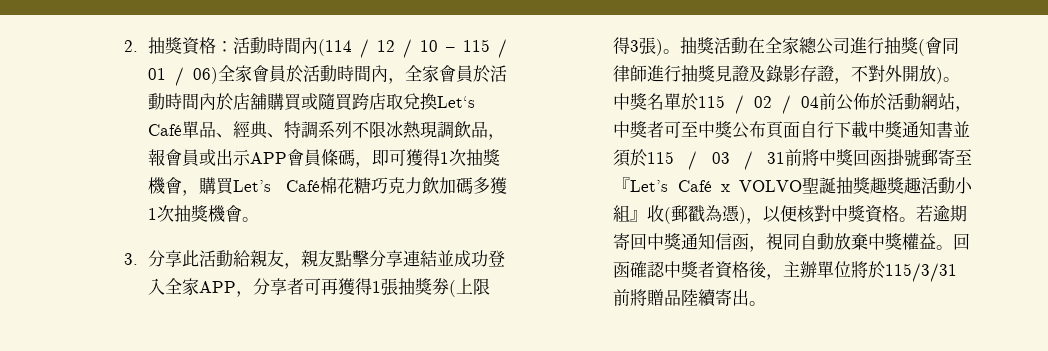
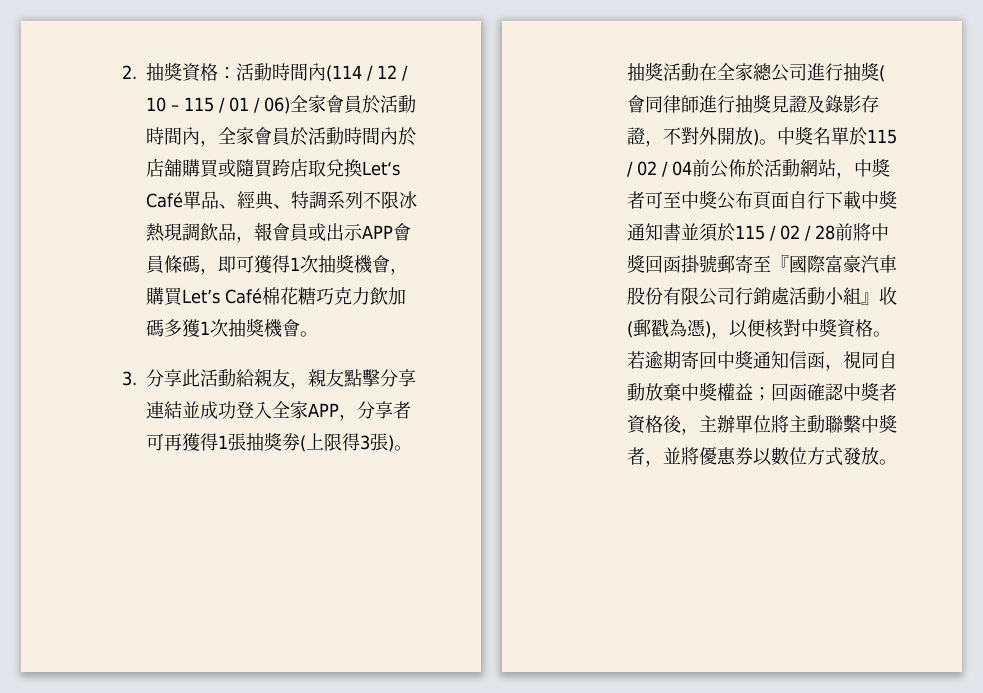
- 中獎名單於115 / 02 / 04前公佈於活動網站，中獎者可至中獎公布頁面自行下載中獎通知書並須於115 / 03 / 31前將中獎回函掛號郵寄至『Let’s Café x VOLVO聖誕抽獎趣獎趣活動小組』收(郵戳為憑)，以便核對中獎資格。
+ 中獎名單於115 / 02 / 04前公佈於活動網站，中獎者可至中獎公布頁面自行下載中獎通知書並須於115 / 02 / 28前將中獎回函掛號郵寄至『國際富豪汽車股份有限公司行銷處活動小組』收(郵戳為憑)，以便核對中獎資格。
- 若逾期寄回中獎通知信函，視同自動放棄中獎權益。回函確認中獎者資格後，主辦單位將於115/3/31前將贈品陸續寄出。
+ 若逾期寄回中獎通知信函，視同自動放棄中獎權益；回函確認中獎者資格後，主辦單位將主動聯繫中獎者，並將優惠券以數位方式發放。

